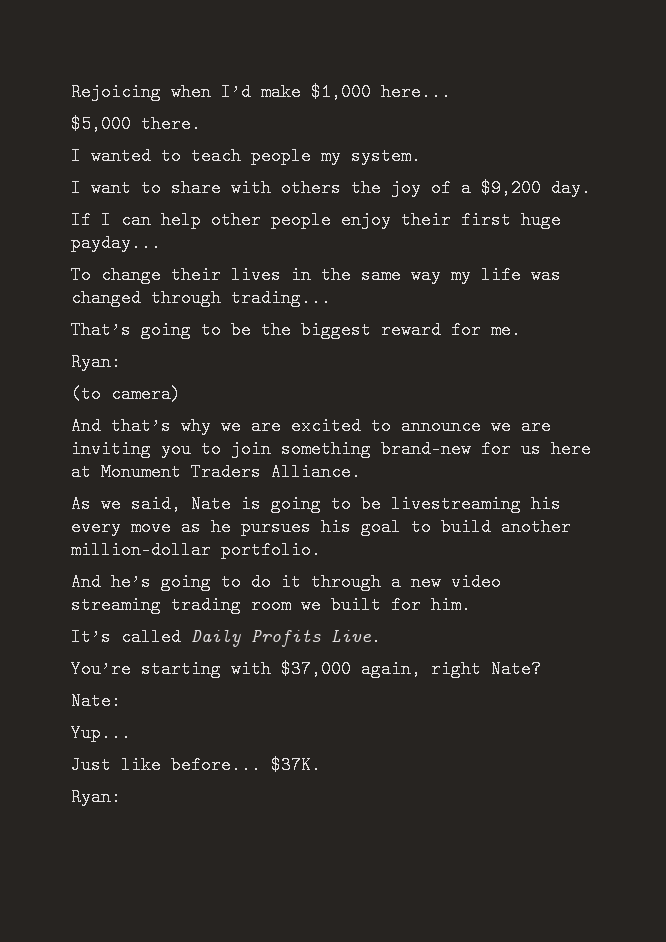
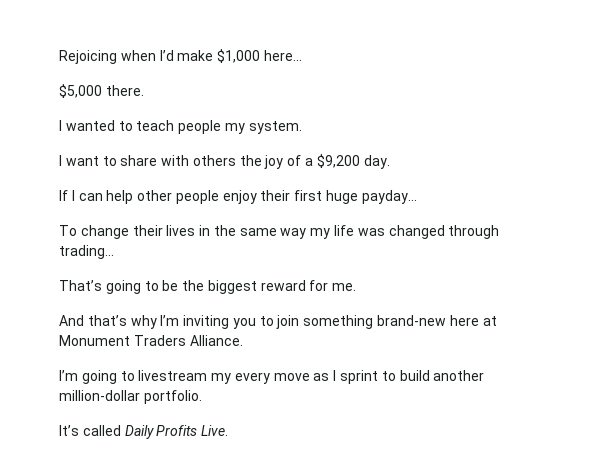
  That’s going to be the biggest reward for me.
- Ryan:
- (to camera)
- And that’s why we are excited to announce we are inviting you to join something brand-new for us here at Monument Traders Alliance.
+ And that’s why I’m inviting you to join something brand-new here at Monument Traders Alliance.
- As we said, Nate is going to be livestreaming his every move as he pursues his goal to build another million-dollar portfolio.
+ I’m going to livestream my every move as I sprint to build another million-dollar portfolio.
- And he’s going to do it through a new video streaming trading room we built for him.
- You’re starting with $37,000 again, right Nate?
- Nate:
- Yup...
- Just like before... $37K.
- Ryan:

